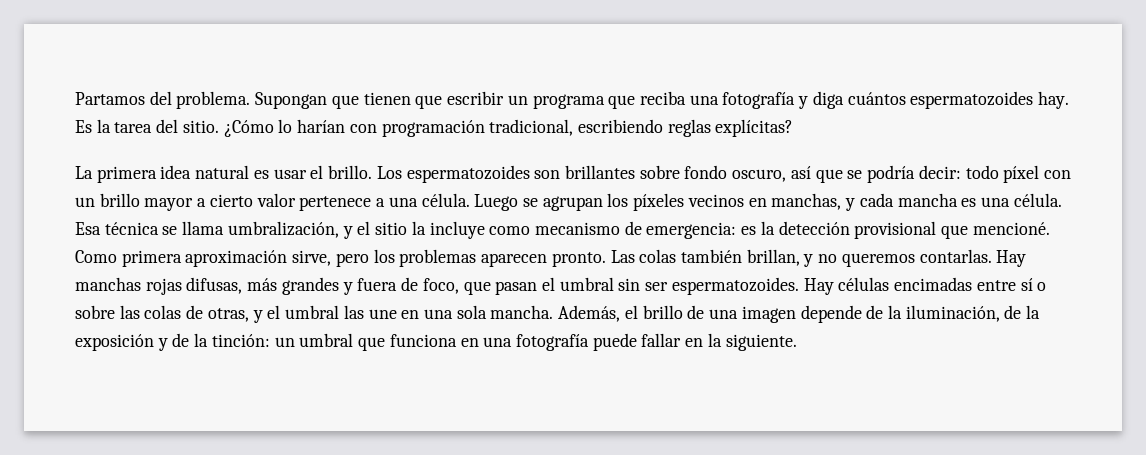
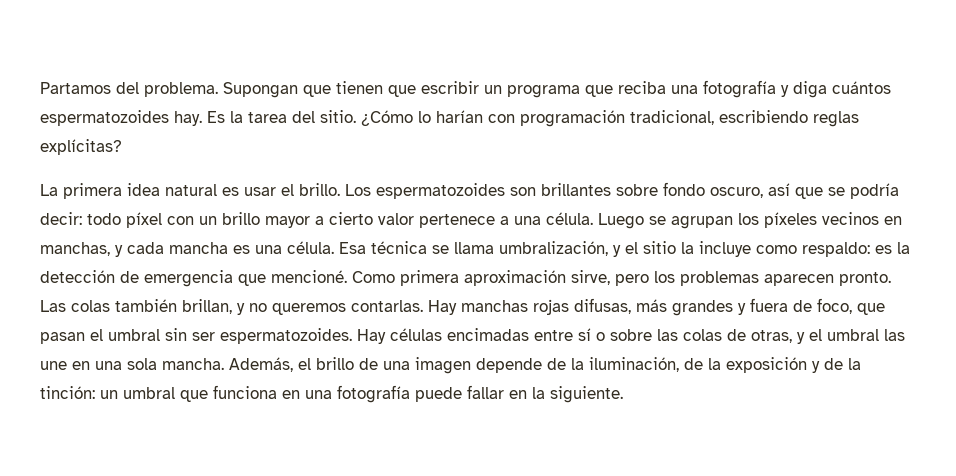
- Esa técnica se llama umbralización, y el sitio la incluye como mecanismo de emergencia: es la detección provisional que mencioné.
+ Esa técnica se llama umbralización, y el sitio la incluye como respaldo: es la detección de emergencia que mencioné.

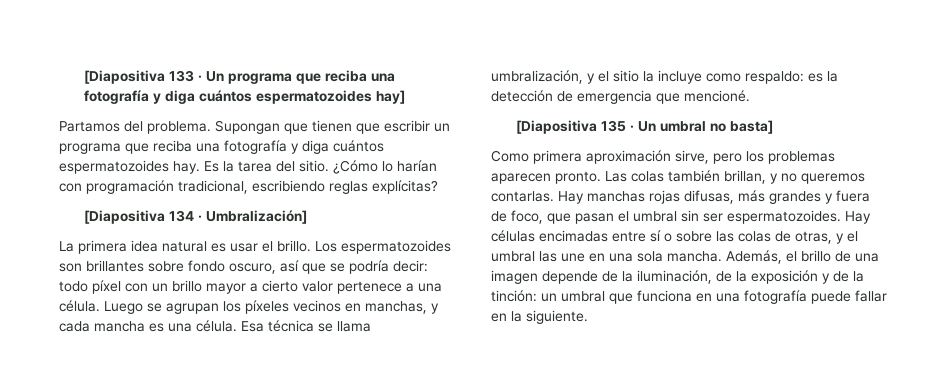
+ [Diapositiva 133 · Un programa que reciba una fotografía y diga cuántos espermatozoides hay]
+ [Diapositiva 134 · Umbralización]
- Esa técnica se llama umbralización, y el sitio la incluye como respaldo: es la detección de emergencia que mencioné. Como primera aproximación sirve, pero los problemas aparecen pronto.
+ Esa técnica se llama umbralización, y el sitio la incluye como respaldo: es la detección de emergencia que mencioné.
+ [Diapositiva 135 · Un umbral no basta]
+ Como primera aproximación sirve, pero los problemas aparecen pronto.

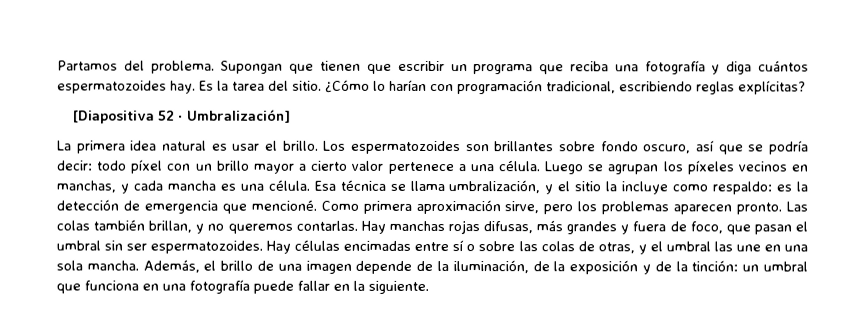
- [Diapositiva 133 · Un programa que reciba una fotografía y diga cuántos espermatozoides hay]
- [Diapositiva 134 · Umbralización]
+ [Diapositiva 52 · Umbralización]
- Esa técnica se llama umbralización, y el sitio la incluye como respaldo: es la detección de emergencia que mencioné.
- [Diapositiva 135 · Un umbral no basta]
- Como primera aproximación sirve, pero los problemas aparecen pronto.
+ Esa técnica se llama umbralización, y el sitio la incluye como respaldo: es la detección de emergencia que mencioné. Como primera aproximación sirve, pero los problemas aparecen pronto.

